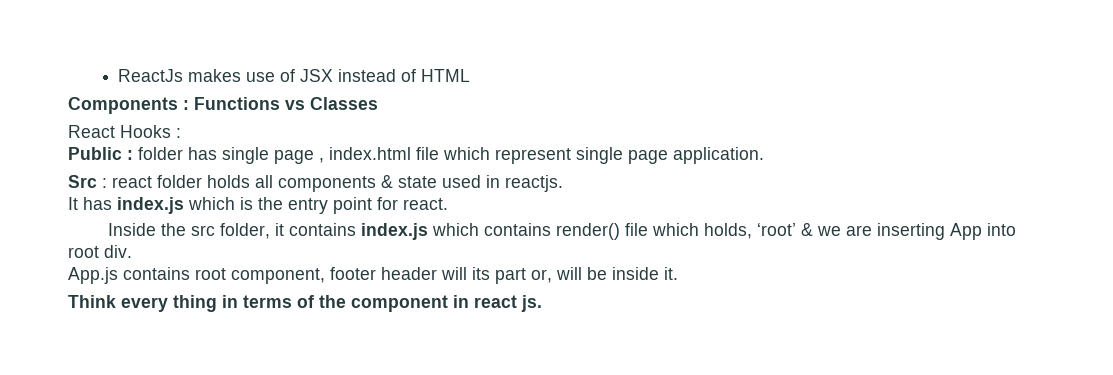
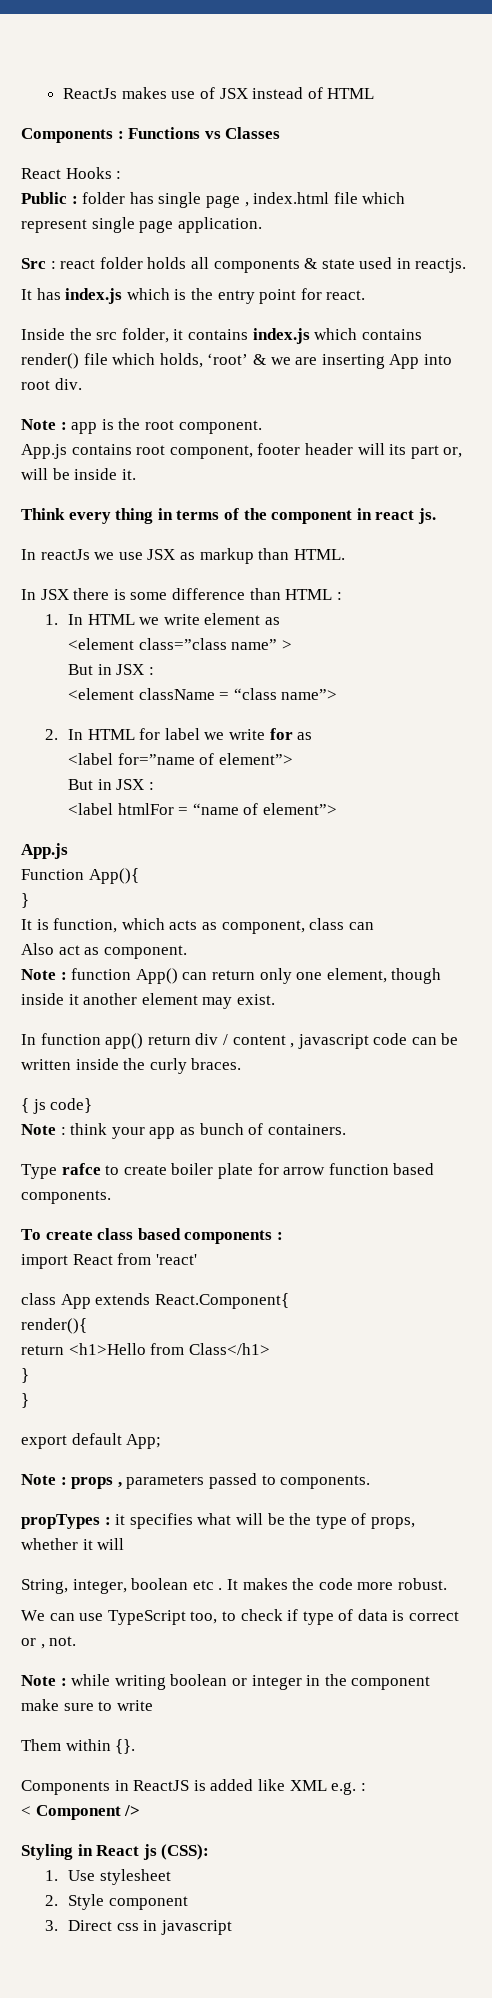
+ Note : app is the root component.
+ In reactJs we use JSX as markup than HTML.
+ In JSX there is some difference than HTML :
+ 1. In HTML we write element as
+ <element class=”class name” >
+ But in JSX :
+ <element className = “class name”>
+ 2. In HTML for label we write for as
+ <label for=”name of element”>
+ But in JSX :
+ <label htmlFor = “name of element”>
+ App.js
+ Function App(){
+ }
+ It is function, which acts as component, class can
+ Also act as component.
+ Note : function App() can return only one element, though inside it another element may exist.
+ In function app() return div / content , javascript code can be written inside the curly braces.
+ { js code}
+ Note : think your app as bunch of containers.
+ Type rafce to create boiler plate for arrow function based components.
+ To create class based components :
+ import React from 'react'
+ class App extends React.Component{
+ render(){
+ return <h1>Hello from Class</h1>
+ }
+ }
+ export default App;
+ Note : props , parameters passed to components.
+ propTypes : it specifies what will be the type of props, whether it will
+ String, integer, boolean etc . It makes the code more robust.
+ We can use TypeScript too, to check if type of data is correct or , not.
+ Note : while writing boolean or integer in the component make sure to write
+ Them within {}.
+ Components in ReactJS is added like XML e.g. :
+ < Component />
+ Styling in React js (CSS):
+ 1. Use stylesheet
+ 2. Style component
+ 3. Direct css in javascript

